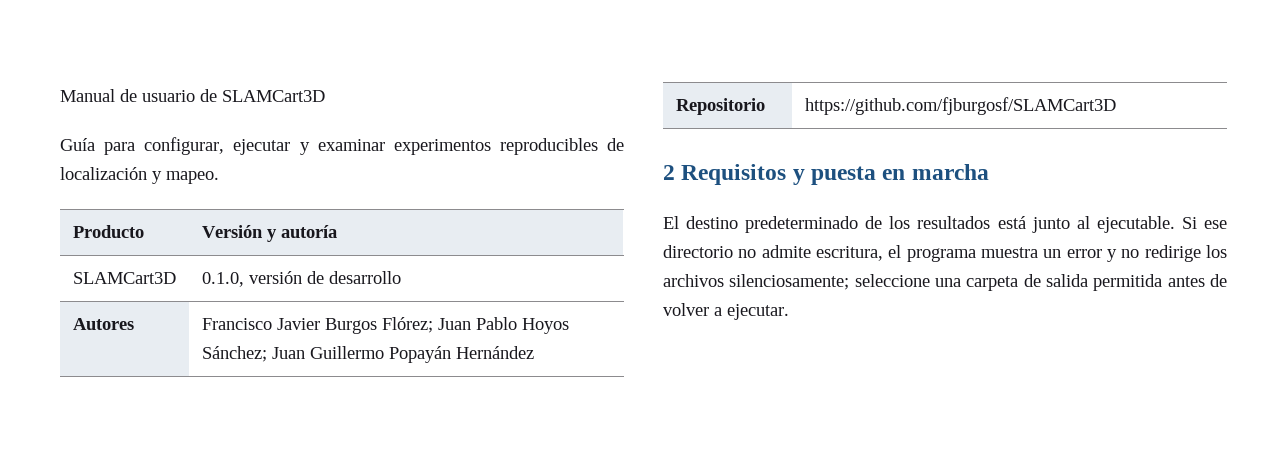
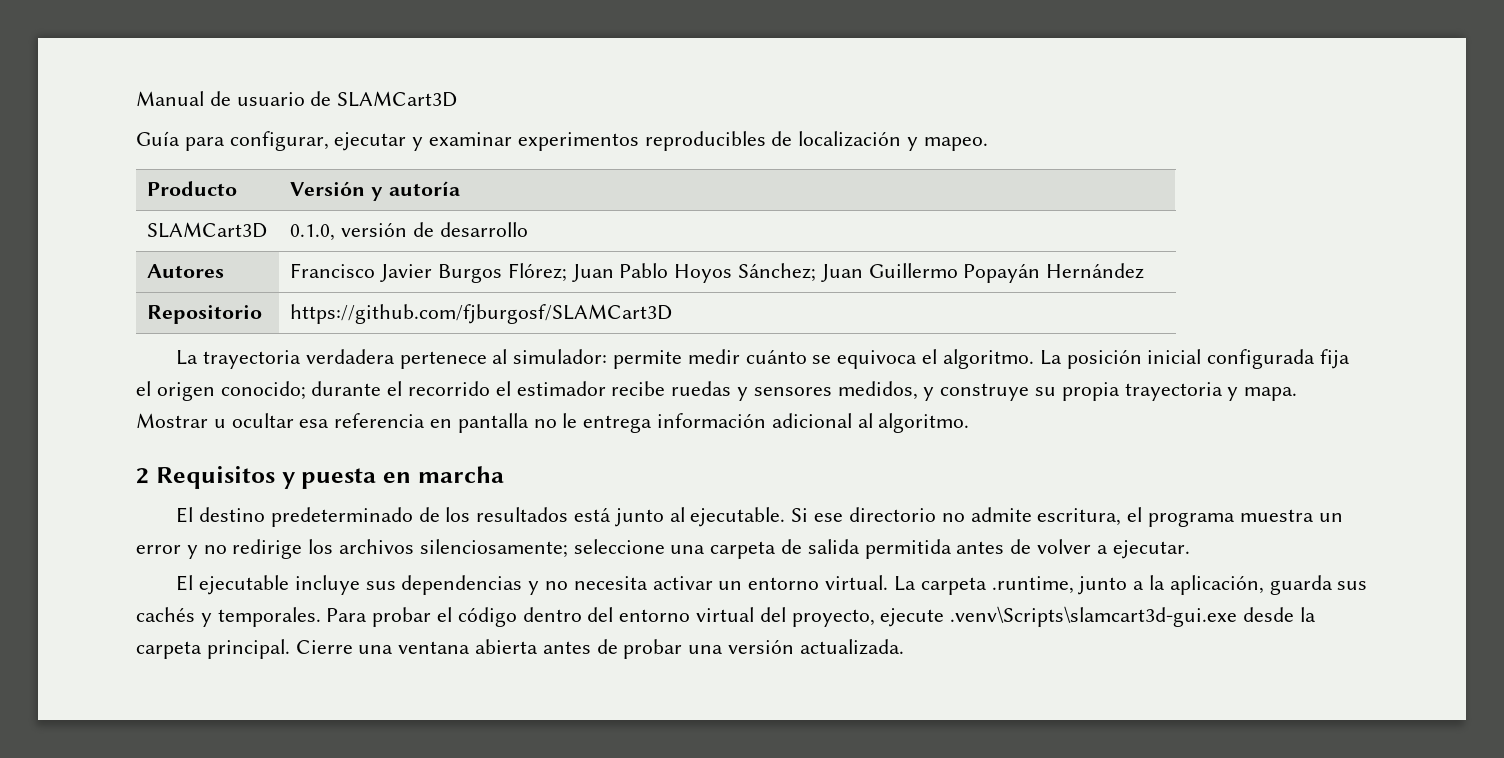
+ La trayectoria verdadera pertenece al simulador: permite medir cuánto se equivoca el algoritmo. La posición inicial configurada fija el origen conocido; durante el recorrido el estimador recibe ruedas y sensores medidos, y construye su propia trayectoria y mapa. Mostrar u ocultar esa referencia en pantalla no le entrega información adicional al algoritmo.
+ El ejecutable incluye sus dependencias y no necesita activar un entorno virtual. La carpeta .runtime, junto a la aplicación, guarda sus cachés y temporales. Para probar el código dentro del entorno virtual del proyecto, ejecute .venv\Scripts\slamcart3d-gui.exe desde la carpeta principal. Cierre una ventana abierta antes de probar una versión actualizada.

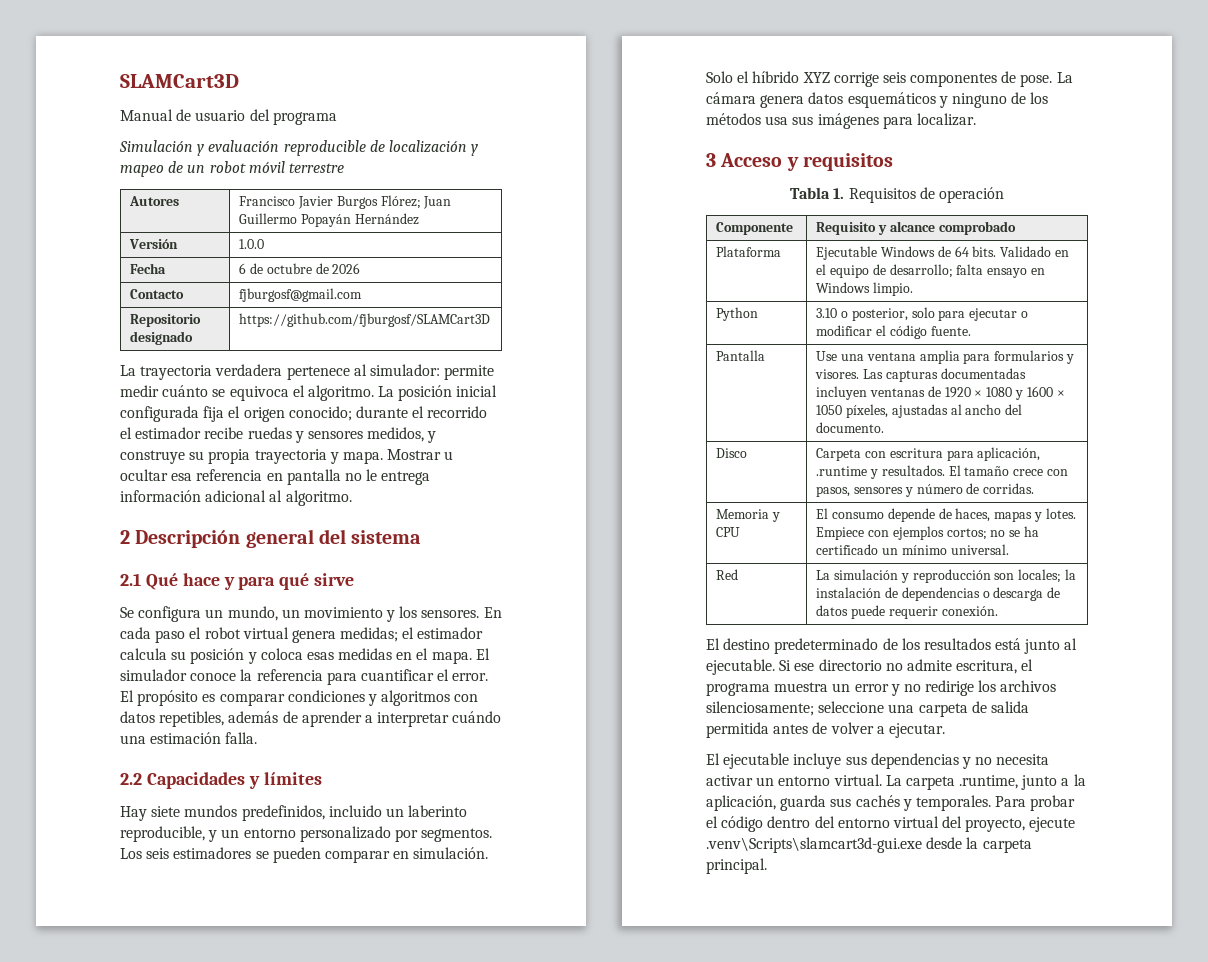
+ SLAMCart3D
- Manual de usuario de SLAMCart3D
- Guía para configurar, ejecutar y examinar experimentos reproducibles de localización y mapeo.
- Producto | Versión y autoría
- SLAMCart3D | 0.1.0, versión de desarrollo
+ Manual de usuario del programa
+ Simulación y evaluación reproducible de localización y mapeo de un robot móvil terrestre
- Autores | Francisco Javier Burgos Flórez; Juan Pablo Hoyos Sánchez; Juan Guillermo Popayán Hernández
+ Autores | Francisco Javier Burgos Flórez; Juan Guillermo Popayán Hernández
+ Versión | 1.0.0
+ Fecha | 6 de octubre de 2026
+ Contacto | fjburgosf@gmail.com
- Repositorio | https://github.com/fjburgosf/SLAMCart3D
+ Repositorio designado | https://github.com/fjburgosf/SLAMCart3D
- 2 Requisitos y puesta en marcha
+ 2 Descripción general del sistema
+ 2.1 Qué hace y para qué sirve
+ Se configura un mundo, un movimiento y los sensores. En cada paso el robot virtual genera medidas; el estimador calcula su posición y coloca esas medidas en el mapa. El simulador conoce la referencia para cuantificar el error. El propósito es comparar condiciones y algoritmos con datos repetibles, además de aprender a interpretar cuándo una estimación falla.
+ 2.2 Capacidades y límites
+ Hay siete mundos predefinidos, incluido un laberinto reproducible, y un entorno personalizado por segmentos. Los seis estimadores se pueden comparar en simulación. Solo el híbrido XYZ corrige seis componentes de pose. La cámara genera datos esquemáticos y ninguno de los métodos usa sus imágenes para localizar.
+ 3 Acceso y requisitos
+ Tabla 1. Requisitos de operación
+ Componente | Requisito y alcance comprobado
+ Plataforma | Ejecutable Windows de 64 bits. Validado en el equipo de desarrollo; falta ensayo en Windows limpio.
+ Python | 3.10 o posterior, solo para ejecutar o modificar el código fuente.
+ Pantalla | Use una ventana amplia para formularios y visores. Las capturas documentadas incluyen ventanas de 1920 × 1080 y 1600 × 1050 píxeles, ajustadas al ancho del documento.
+ Disco | Carpeta con escritura para aplicación, .runtime y resultados. El tamaño crece con pasos, sensores y número de corridas.
+ Memoria y CPU | El consumo depende de haces, mapas y lotes. Empiece con ejemplos cortos; no se ha certificado un mínimo universal.
+ Red | La simulación y reproducción son locales; la instalación de dependencias o descarga de datos puede requerir conexión.
- Cierre una ventana abierta antes de probar una versión actualizada.

